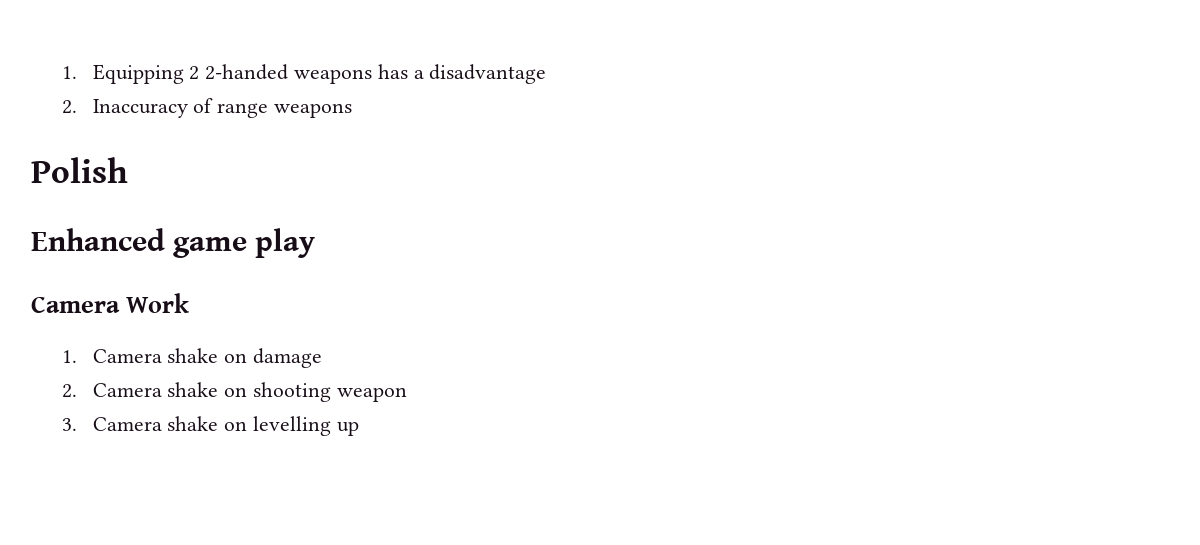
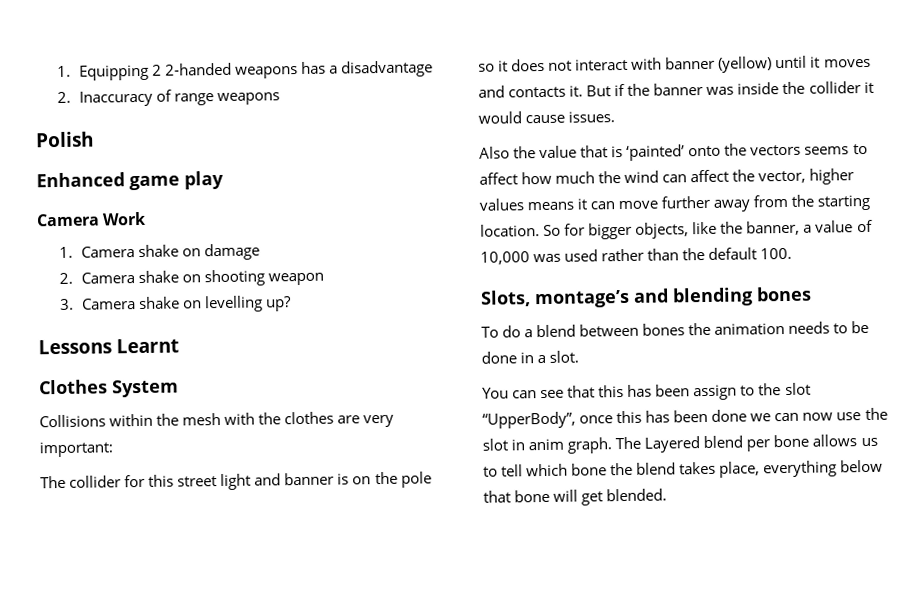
- 3. Camera shake on levelling up
+ 3. Camera shake on levelling up?
+ Lessons Learnt
+ Clothes System
+ Collisions within the mesh with the clothes are very important:
+ The collider for this street light and banner is on the pole so it does not interact with banner (yellow) until it moves and contacts it. But if the banner was inside the collider it would cause issues.
+ Also the value that is ‘painted’ onto the vectors seems to affect how much the wind can affect the vector, higher values means it can move further away from the starting location. So for bigger objects, like the banner, a value of 10,000 was used rather than the default 100.
+ Slots, montage’s and blending bones
+ To do a blend between bones the animation needs to be done in a slot.
+ You can see that this has been assign to the slot “UpperBody”, once this has been done we can now use the slot in anim graph. The Layered blend per bone allows us to tell which bone the blend takes place, everything below that bone will get blended.

